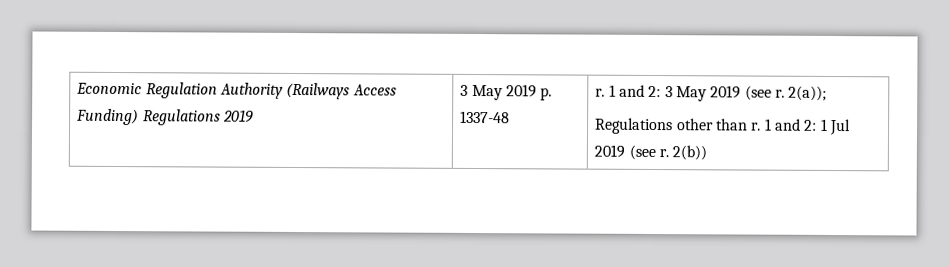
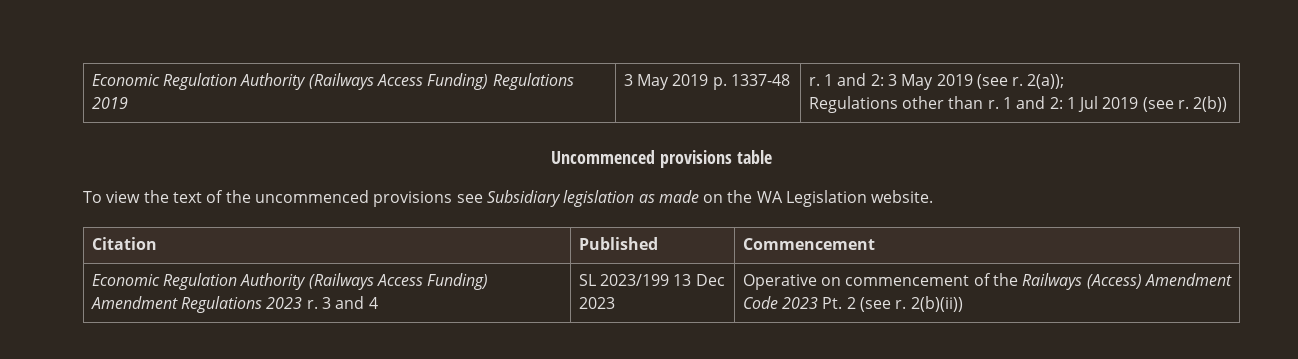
+ Uncommenced provisions table
+ To view the text of the uncommenced provisions see Subsidiary legislation as made on the WA Legislation website.
+ Citation | Published | Commencement
+ Economic Regulation Authority (Railways Access Funding) Amendment Regulations 2023 r. 3 and 4 | SL 2023/199 13 Dec 2023 | Operative on commencement of the Railways (Access) Amendment Code 2023 Pt. 2 (see r. 2(b)(ii))

